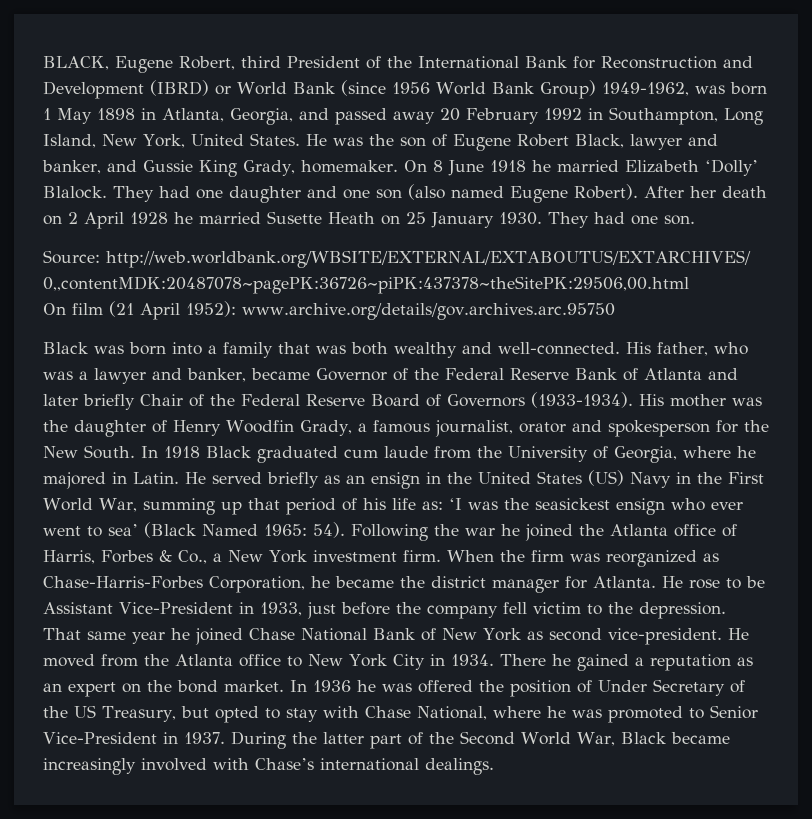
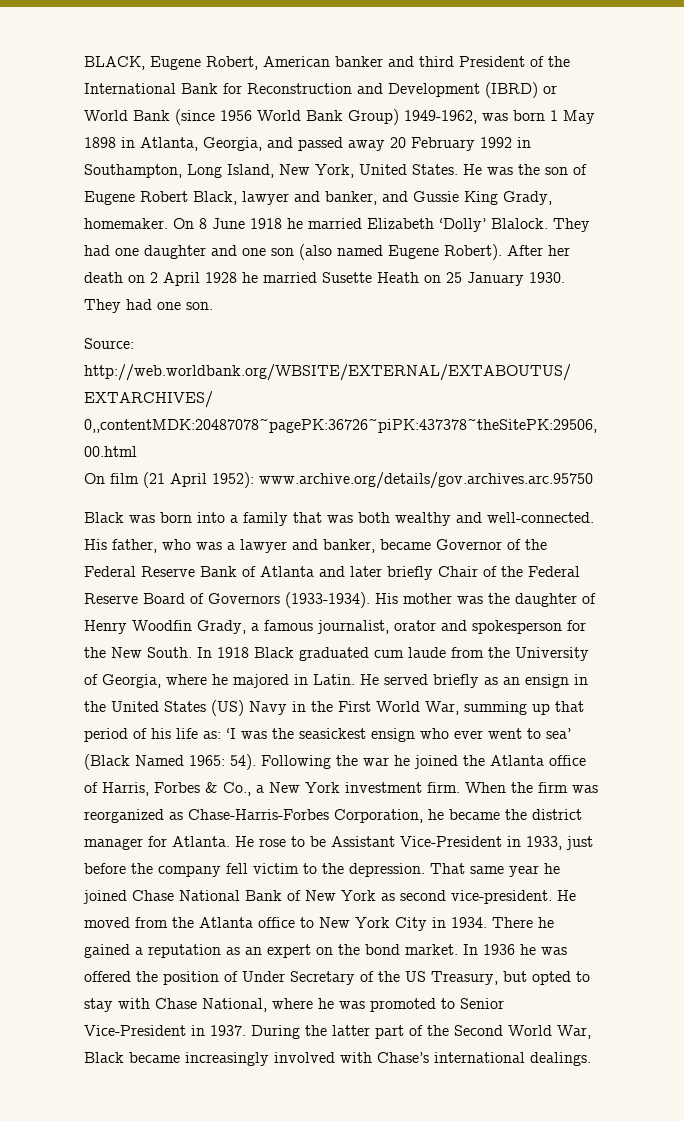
- BLACK, Eugene Robert, third President of the International Bank for Reconstruction and Development (IBRD) or World Bank (since 1956 World Bank Group) 1949-1962, was born 1 May 1898 in Atlanta, Georgia, and passed away 20 February 1992 in Southampton, Long Island, New York, United States.
+ BLACK, Eugene Robert, American banker and third President of the International Bank for Reconstruction and Development (IBRD) or World Bank (since 1956 World Bank Group) 1949-1962, was born 1 May 1898 in Atlanta, Georgia, and passed away 20 February 1992 in Southampton, Long Island, New York, United States.

